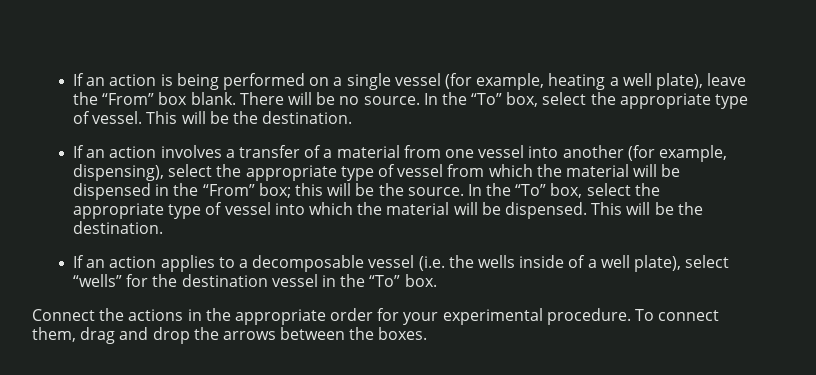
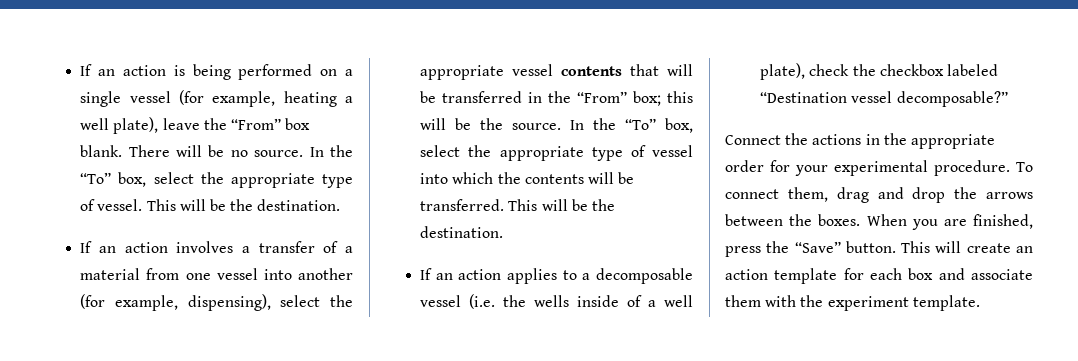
- If an action involves a transfer of a material from one vessel into another (for example, dispensing), select the appropriate type of vessel from which the material will be dispensed in the “From” box; this will be the source.
+ If an action involves a transfer of a material from one vessel into another (for example, dispensing), select the appropriate vessel contents that will be transferred in the “From” box; this will be the source.
- In the “To” box, select the appropriate type of vessel into which the material will be dispensed.
+ In the “To” box, select the appropriate type of vessel into which the contents will be transferred.
- If an action applies to a decomposable vessel (i.e. the wells inside of a well plate), select “wells” for the destination vessel in the “To” box.
+ If an action applies to a decomposable vessel (i.e. the wells inside of a well plate), check the checkbox labeled “Destination vessel decomposable?”
+ When you are finished, press the “Save” button. This will create an action template for each box and associate them with the experiment template.

